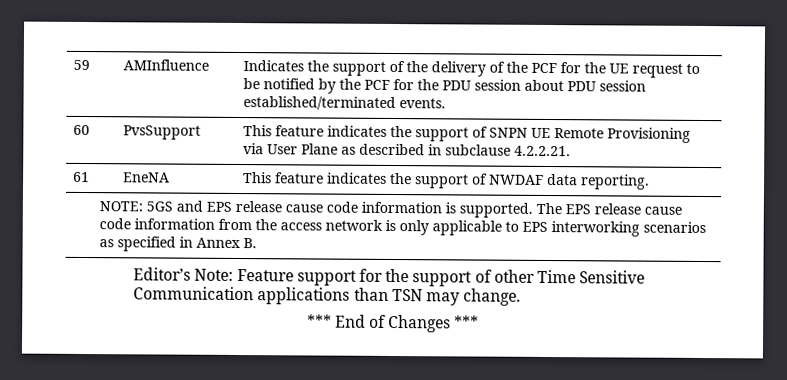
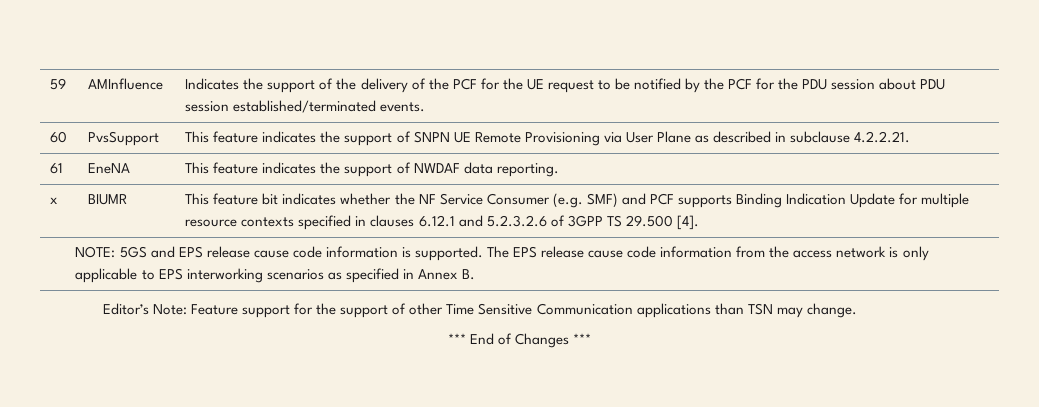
+ x | BIUMR | This feature bit indicates whether the NF Service Consumer (e.g. SMF) and PCF supports Binding Indication Update for multiple resource contexts specified in clauses 6.12.1 and 5.2.3.2.6 of 3GPP TS 29.500 [4].

